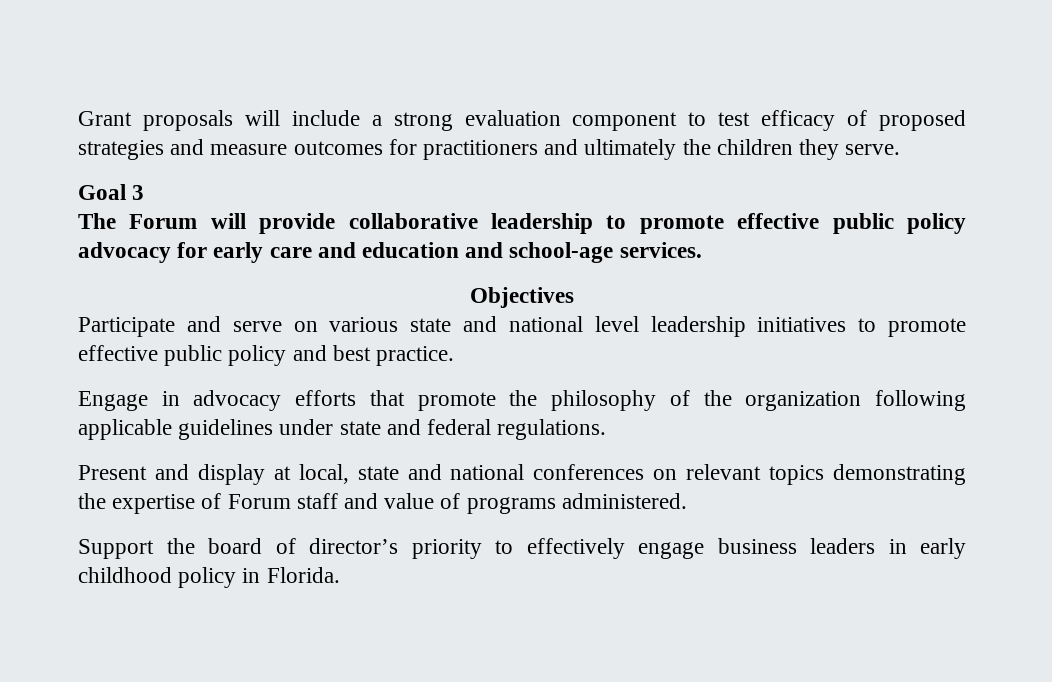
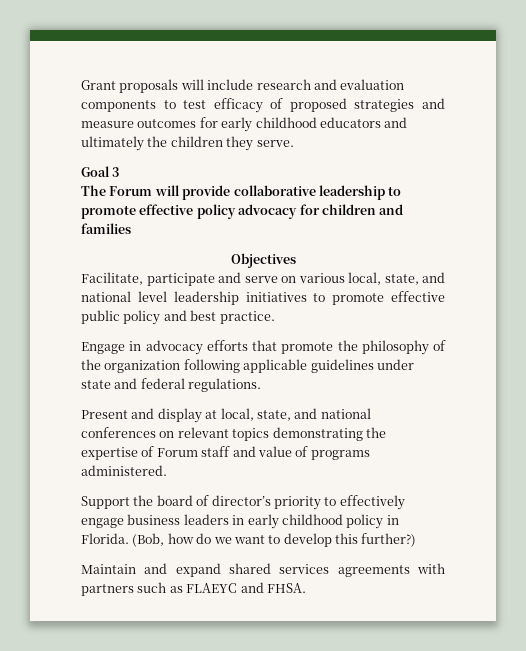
- Grant proposals will include a strong evaluation component to test efficacy of proposed strategies and measure outcomes for practitioners and ultimately the children they serve.
+ Grant proposals will include research and evaluation components to test efficacy of proposed strategies and measure outcomes for early childhood educators and ultimately the children they serve.
- The Forum will provide collaborative leadership to promote effective public policy advocacy for early care and education and school-age services.
+ The Forum will provide collaborative leadership to promote effective policy advocacy for children and families
- Participate and serve on various state and national level leadership initiatives to promote effective public policy and best practice.
+ Facilitate, participate and serve on various local, state, and national level leadership initiatives to promote effective public policy and best practice.
- Present and display at local, state and national conferences on relevant topics demonstrating the expertise of Forum staff and value of programs administered.
+ Present and display at local, state, and national conferences on relevant topics demonstrating the expertise of Forum staff and value of programs administered.
+ (Bob, how do we want to develop this further?)
+ Maintain and expand shared services agreements with partners such as FLAEYC and FHSA.

